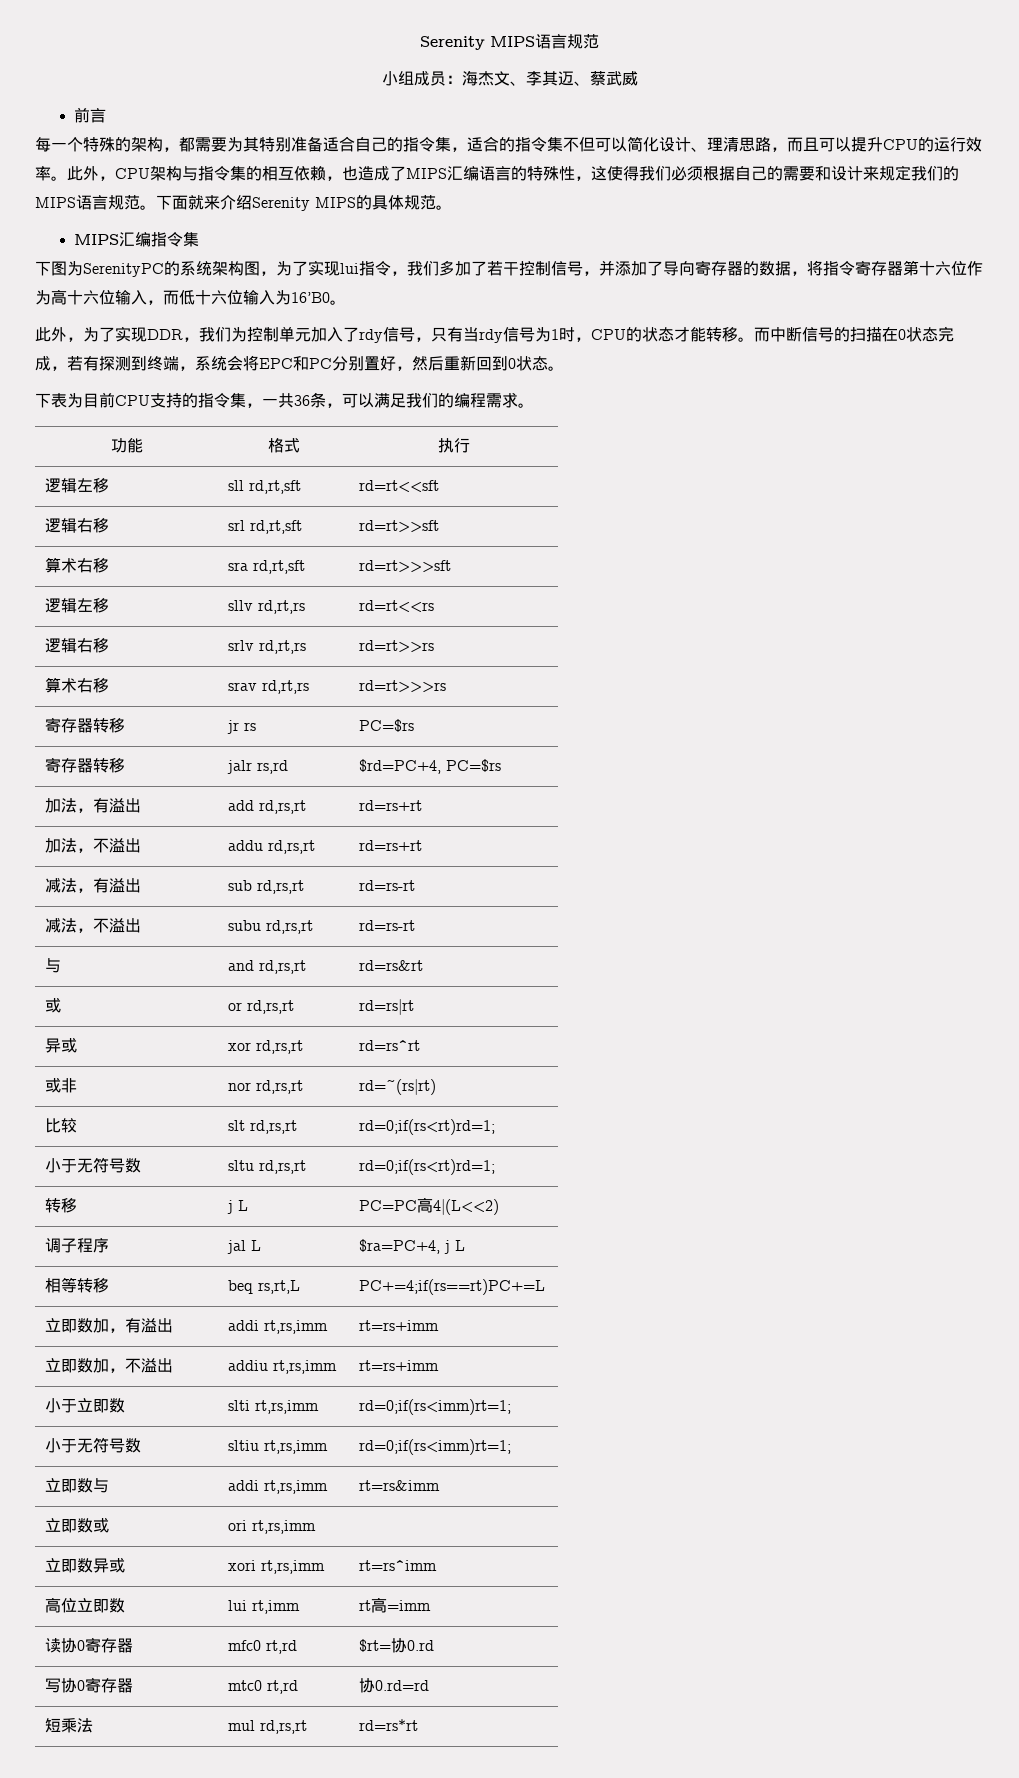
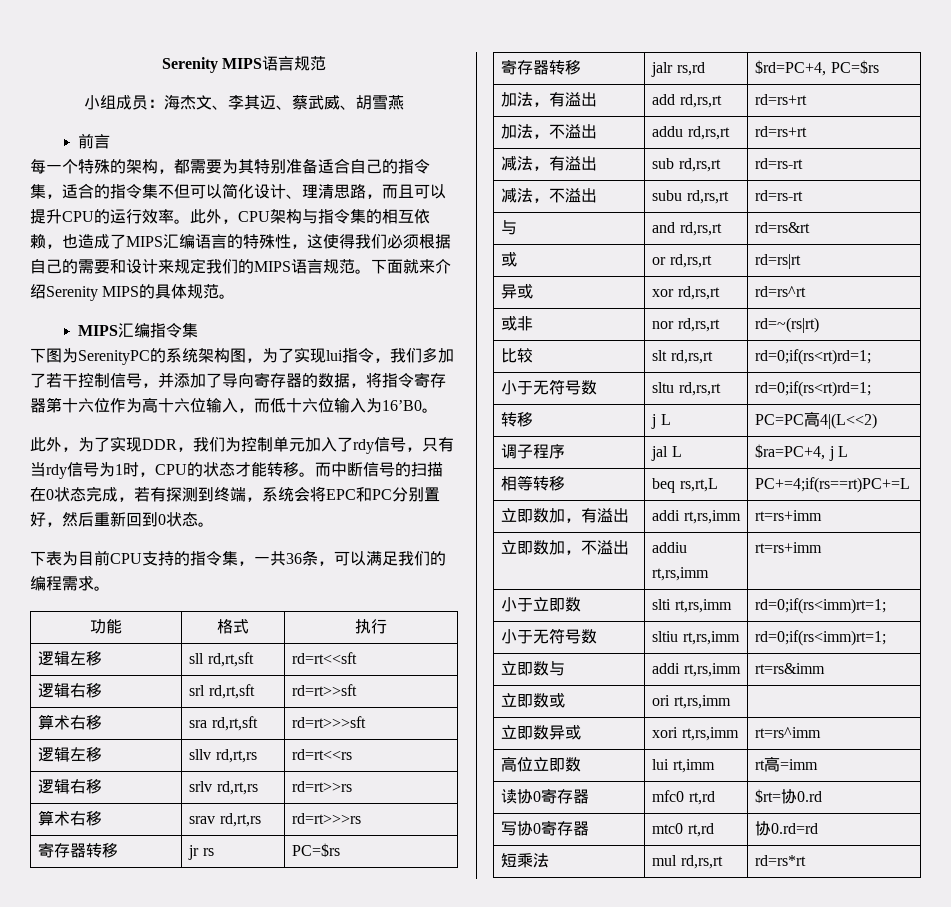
- 小组成员：海杰文、李其迈、蔡武威
+ 小组成员：海杰文、李其迈、蔡武威、胡雪燕

